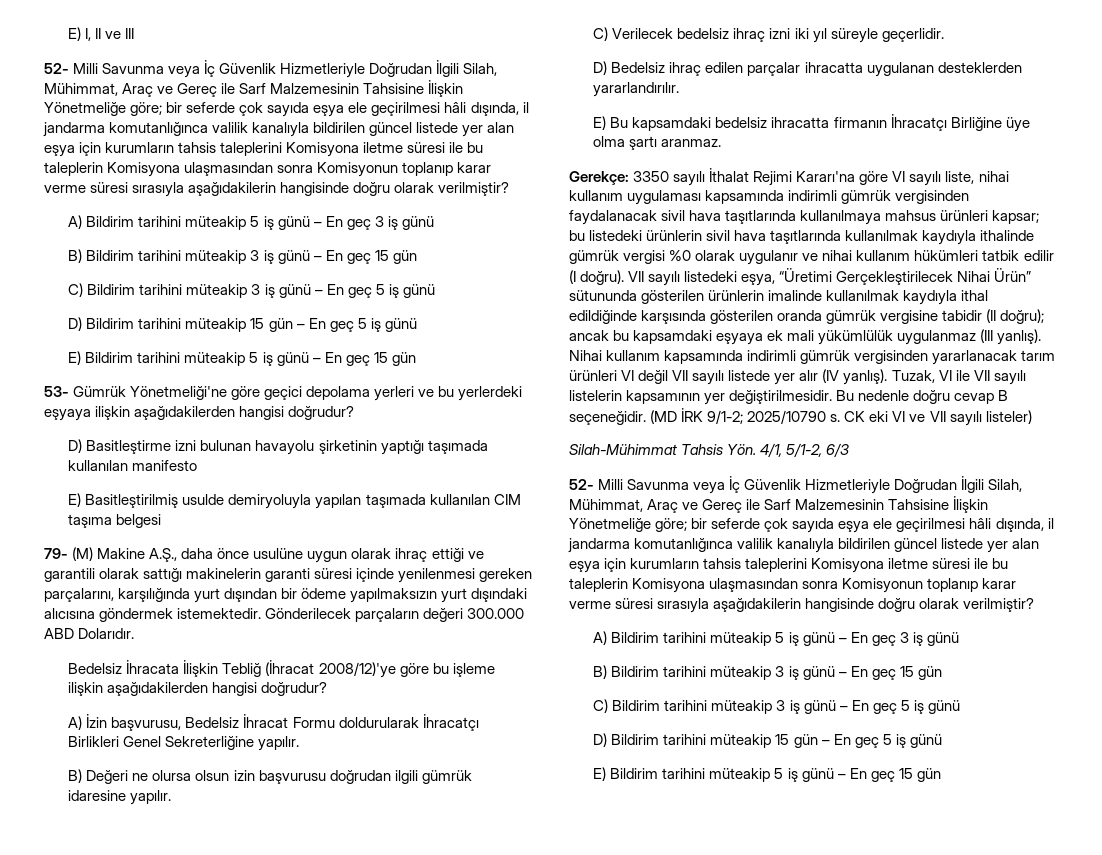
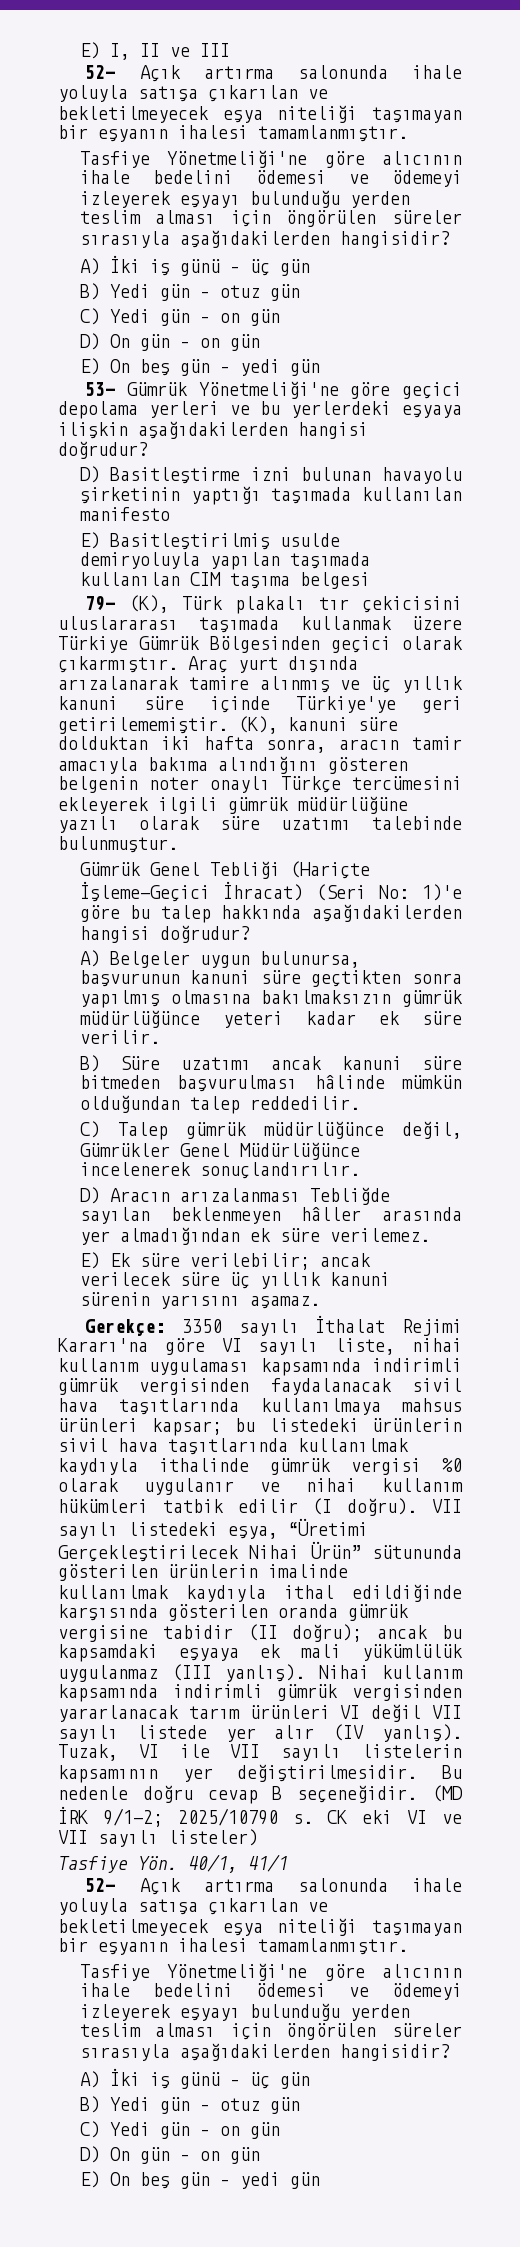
  E) I, II ve III
- 52- Milli Savunma veya İç Güvenlik Hizmetleriyle Doğrudan İlgili Silah, Mühimmat, Araç ve Gereç ile Sarf Malzemesinin Tahsisine İlişkin Yönetmeliğe göre; bir seferde çok sayıda eşya ele geçirilmesi hâli dışında, il jandarma komutanlığınca valilik kanalıyla bildirilen güncel listede yer alan eşya için kurumların tahsis taleplerini Komisyona iletme süresi ile bu taleplerin Komisyona ulaşmasından sonra Komisyonun toplanıp karar verme süresi sırasıyla aşağıdakilerin hangisinde doğru olarak verilmiştir?
- A) Bildirim tarihini müteakip 5 iş günü – En geç 3 iş günü
- B) Bildirim tarihini müteakip 3 iş günü – En geç 15 gün
- C) Bildirim tarihini müteakip 3 iş günü – En geç 5 iş günü
- D) Bildirim tarihini müteakip 15 gün – En geç 5 iş günü
- E) Bildirim tarihini müteakip 5 iş günü – En geç 15 gün
+ 52- Açık artırma salonunda ihale yoluyla satışa çıkarılan ve bekletilmeyecek eşya niteliği taşımayan bir eşyanın ihalesi tamamlanmıştır.
+ Tasfiye Yönetmeliği'ne göre alıcının ihale bedelini ödemesi ve ödemeyi izleyerek eşyayı bulunduğu yerden teslim alması için öngörülen süreler sırasıyla aşağıdakilerden hangisidir?
+ A) İki iş günü – üç gün
+ B) Yedi gün – otuz gün
+ C) Yedi gün – on gün
+ D) On gün – on gün
+ E) On beş gün – yedi gün
- 79- (M) Makine A.Ş., daha önce usulüne uygun olarak ihraç ettiği ve garantili olarak sattığı makinelerin garanti süresi içinde yenilenmesi gereken parçalarını, karşılığında yurt dışından bir ödeme yapılmaksızın yurt dışındaki alıcısına göndermek istemektedir. Gönderilecek parçaların değeri 300.000 ABD Dolarıdır.
- Bedelsiz İhracata İlişkin Tebliğ (İhracat 2008/12)'ye göre bu işleme ilişkin aşağıdakilerden hangisi doğrudur?
- A) İzin başvurusu, Bedelsiz İhracat Formu doldurularak İhracatçı Birlikleri Genel Sekreterliğine yapılır.
- B) Değeri ne olursa olsun izin başvurusu doğrudan ilgili gümrük idaresine yapılır.
- C) Verilecek bedelsiz ihraç izni iki yıl süreyle geçerlidir.
- D) Bedelsiz ihraç edilen parçalar ihracatta uygulanan desteklerden yararlandırılır.
- E) Bu kapsamdaki bedelsiz ihracatta firmanın İhracatçı Birliğine üye olma şartı aranmaz.
+ 79- (K), Türk plakalı tır çekicisini uluslararası taşımada kullanmak üzere Türkiye Gümrük Bölgesinden geçici olarak çıkarmıştır. Araç yurt dışında arızalanarak tamire alınmış ve üç yıllık kanuni süre içinde Türkiye'ye geri getirilememiştir. (K), kanuni süre dolduktan iki hafta sonra, aracın tamir amacıyla bakıma alındığını gösteren belgenin noter onaylı Türkçe tercümesini ekleyerek ilgili gümrük müdürlüğüne yazılı olarak süre uzatımı talebinde bulunmuştur.
+ Gümrük Genel Tebliği (Hariçte İşleme-Geçici İhracat) (Seri No: 1)'e göre bu talep hakkında aşağıdakilerden hangisi doğrudur?
+ A) Belgeler uygun bulunursa, başvurunun kanuni süre geçtikten sonra yapılmış olmasına bakılmaksızın gümrük müdürlüğünce yeteri kadar ek süre verilir.
+ B) Süre uzatımı ancak kanuni süre bitmeden başvurulması hâlinde mümkün olduğundan talep reddedilir.
+ C) Talep gümrük müdürlüğünce değil, Gümrükler Genel Müdürlüğünce incelenerek sonuçlandırılır.
+ D) Aracın arızalanması Tebliğde sayılan beklenmeyen hâller arasında yer almadığından ek süre verilemez.
+ E) Ek süre verilebilir; ancak verilecek süre üç yıllık kanuni sürenin yarısını aşamaz.
- Silah-Mühimmat Tahsis Yön. 4/1, 5/1-2, 6/3
- 52- Milli Savunma veya İç Güvenlik Hizmetleriyle Doğrudan İlgili Silah, Mühimmat, Araç ve Gereç ile Sarf Malzemesinin Tahsisine İlişkin Yönetmeliğe göre; bir seferde çok sayıda eşya ele geçirilmesi hâli dışında, il jandarma komutanlığınca valilik kanalıyla bildirilen güncel listede yer alan eşya için kurumların tahsis taleplerini Komisyona iletme süresi ile bu taleplerin Komisyona ulaşmasından sonra Komisyonun toplanıp karar verme süresi sırasıyla aşağıdakilerin hangisinde doğru olarak verilmiştir?
- A) Bildirim tarihini müteakip 5 iş günü – En geç 3 iş günü
- B) Bildirim tarihini müteakip 3 iş günü – En geç 15 gün
- C) Bildirim tarihini müteakip 3 iş günü – En geç 5 iş günü
- D) Bildirim tarihini müteakip 15 gün – En geç 5 iş günü
- E) Bildirim tarihini müteakip 5 iş günü – En geç 15 gün
+ Tasfiye Yön. 40/1, 41/1
+ 52- Açık artırma salonunda ihale yoluyla satışa çıkarılan ve bekletilmeyecek eşya niteliği taşımayan bir eşyanın ihalesi tamamlanmıştır.
+ Tasfiye Yönetmeliği'ne göre alıcının ihale bedelini ödemesi ve ödemeyi izleyerek eşyayı bulunduğu yerden teslim alması için öngörülen süreler sırasıyla aşağıdakilerden hangisidir?
+ A) İki iş günü – üç gün
+ B) Yedi gün – otuz gün
+ C) Yedi gün – on gün
+ D) On gün – on gün
+ E) On beş gün – yedi gün

